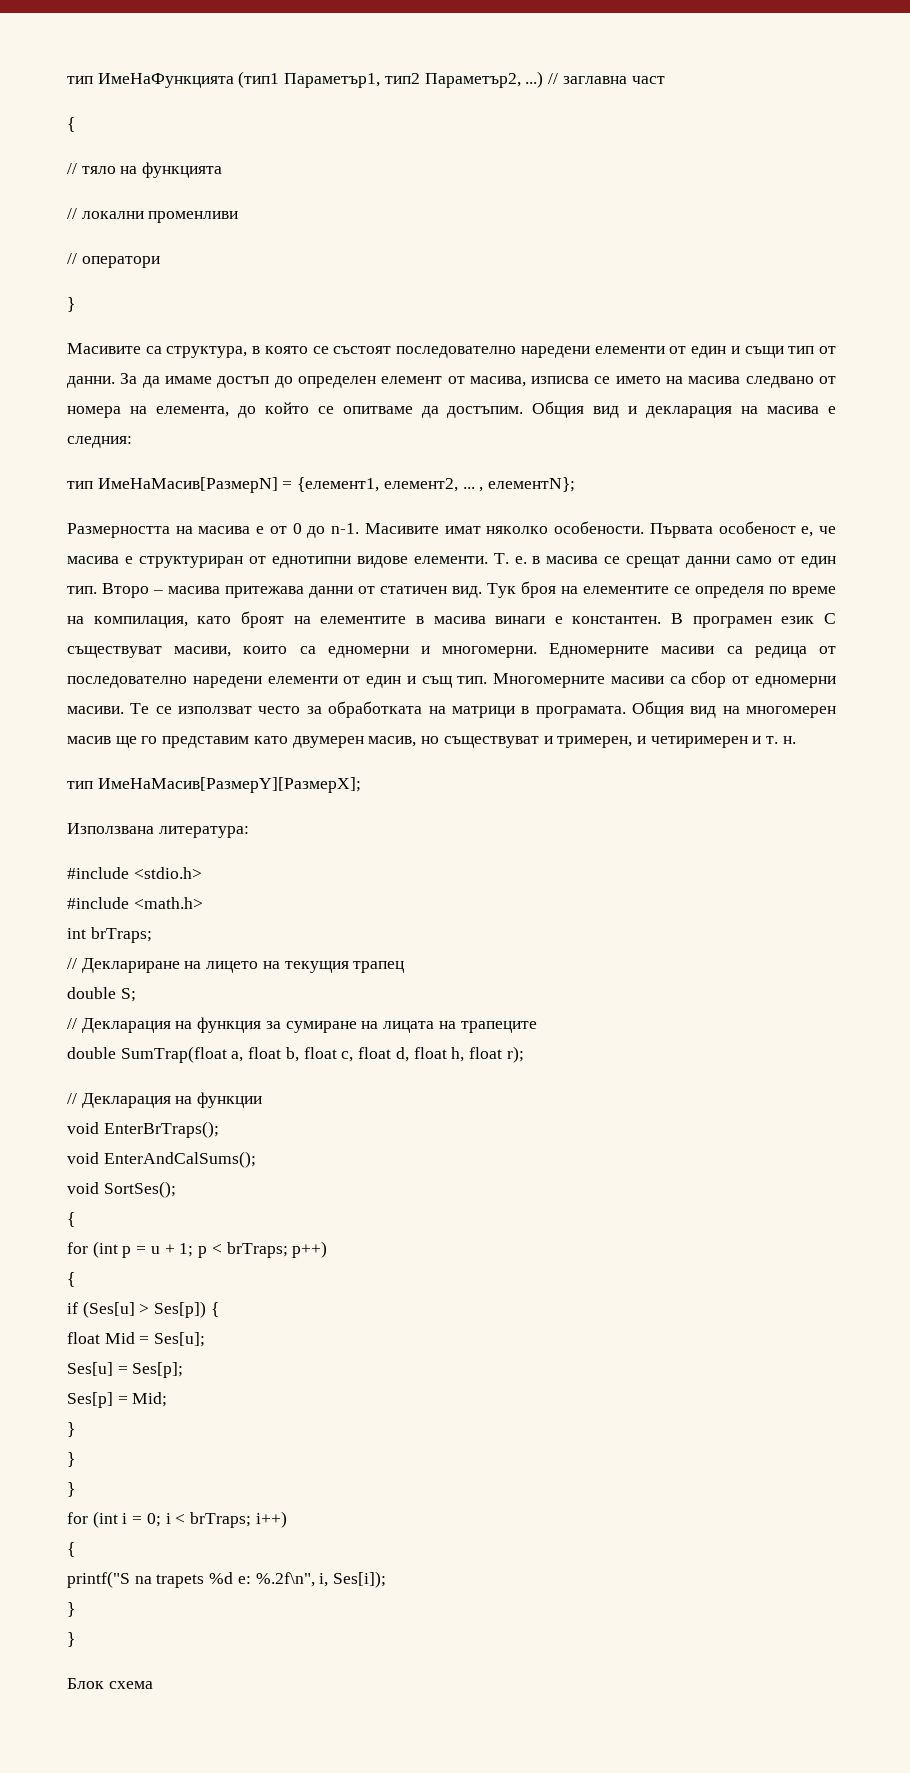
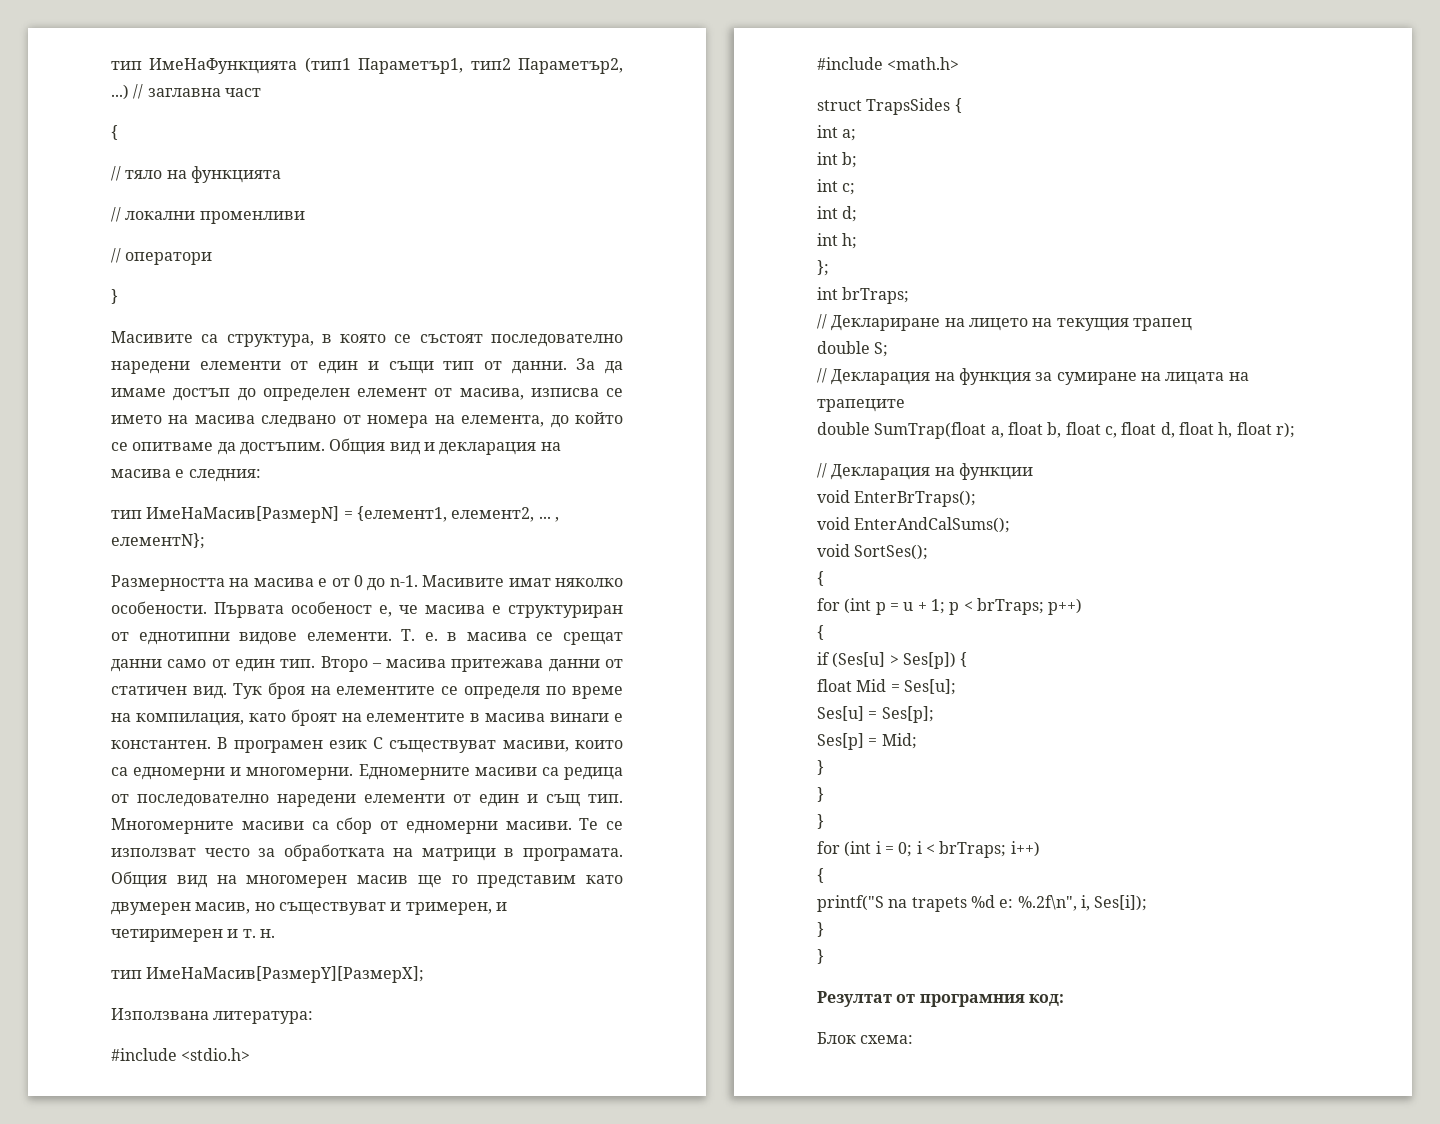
+ struct TrapsSides {
+ int a;
+ int b;
+ int c;
+ int d;
+ int h;
+ };
+ Резултат от програмния код:
- Блок схема
+ Блок схема:

